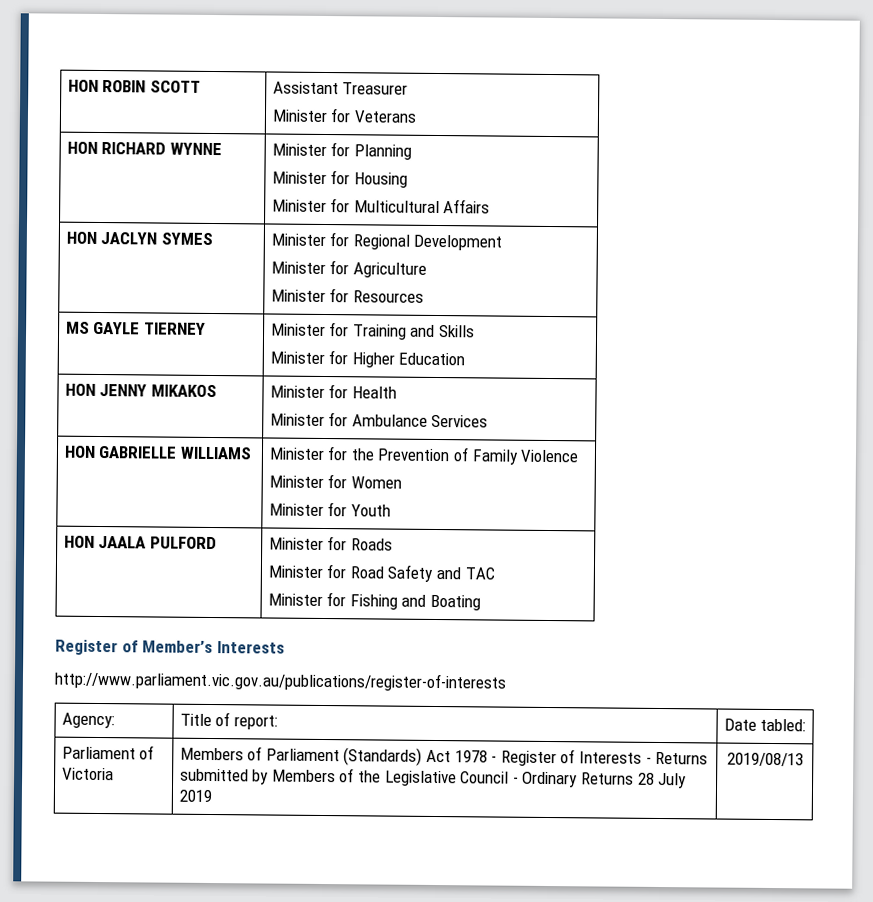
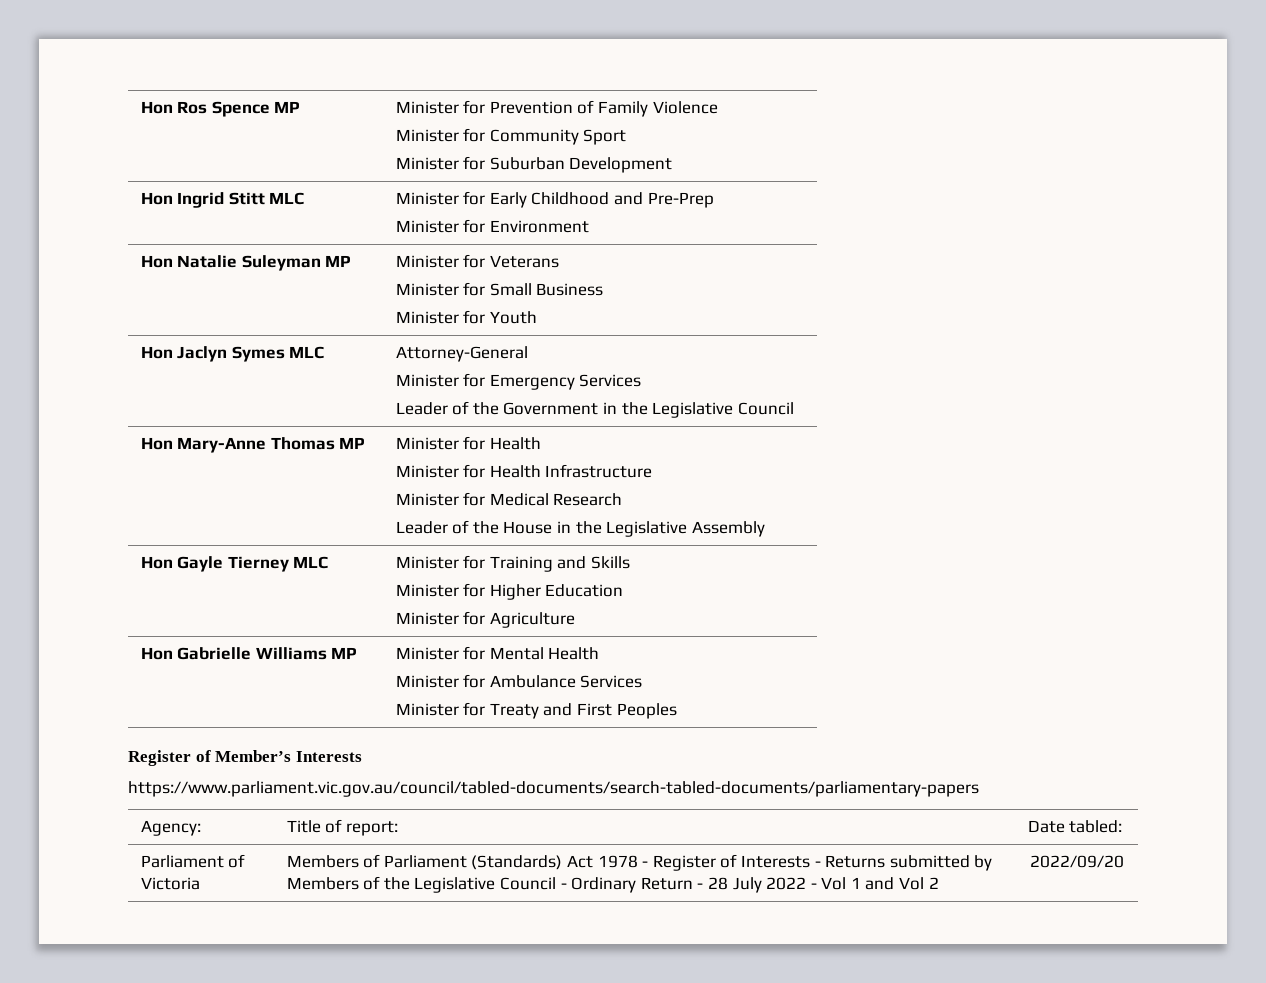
- HON ROBIN SCOTT | Assistant Treasurer
- Minister for Veterans
- HON RICHARD WYNNE | Minister for Planning
- Minister for Housing
- Minister for Multicultural Affairs
- HON JACLYN SYMES | Minister for Regional Development
+ Hon Ros Spence MP | Minister for Prevention of Family Violence
+ Minister for Community Sport
+ Minister for Suburban Development
+ Hon Ingrid Stitt MLC | Minister for Early Childhood and Pre-Prep
+ Minister for Environment
+ Hon Natalie Suleyman MP | Minister for Veterans
+ Minister for Small Business
+ Minister for Youth
+ Hon Jaclyn Symes MLC | Attorney-General
+ Minister for Emergency Services
+ Leader of the Government in the Legislative Council
+ Hon Mary-Anne Thomas MP | Minister for Health
+ Minister for Health Infrastructure
+ Minister for Medical Research
+ Leader of the House in the Legislative Assembly
+ Hon Gayle Tierney MLC | Minister for Training and Skills
+ Minister for Higher Education
  Minister for Agriculture
- Minister for Resources
- MS GAYLE TIERNEY | Minister for Training and Skills
- Minister for Higher Education
- HON JENNY MIKAKOS | Minister for Health
+ Hon Gabrielle Williams MP | Minister for Mental Health
  Minister for Ambulance Services
- HON GABRIELLE WILLIAMS | Minister for the Prevention of Family Violence
- Minister for Women
- Minister for Youth
- HON JAALA PULFORD | Minister for Roads
- Minister for Road Safety and TAC
- Minister for Fishing and Boating
+ Minister for Treaty and First Peoples
- http://www.parliament.vic.gov.au/publications/register-of-interests
+ https://www.parliament.vic.gov.au/council/tabled-documents/search-tabled-documents/parliamentary-papers
- Parliament of Victoria | Members of Parliament (Standards) Act 1978 - Register of Interests - Returns submitted by Members of the Legislative Council - Ordinary Returns 28 July 2019 | 2019/08/13
+ Parliament of Victoria | Members of Parliament (Standards) Act 1978 - Register of Interests - Returns submitted by Members of the Legislative Council - Ordinary Return - 28 July 2022 - Vol 1 and Vol 2 | 2022/09/20

